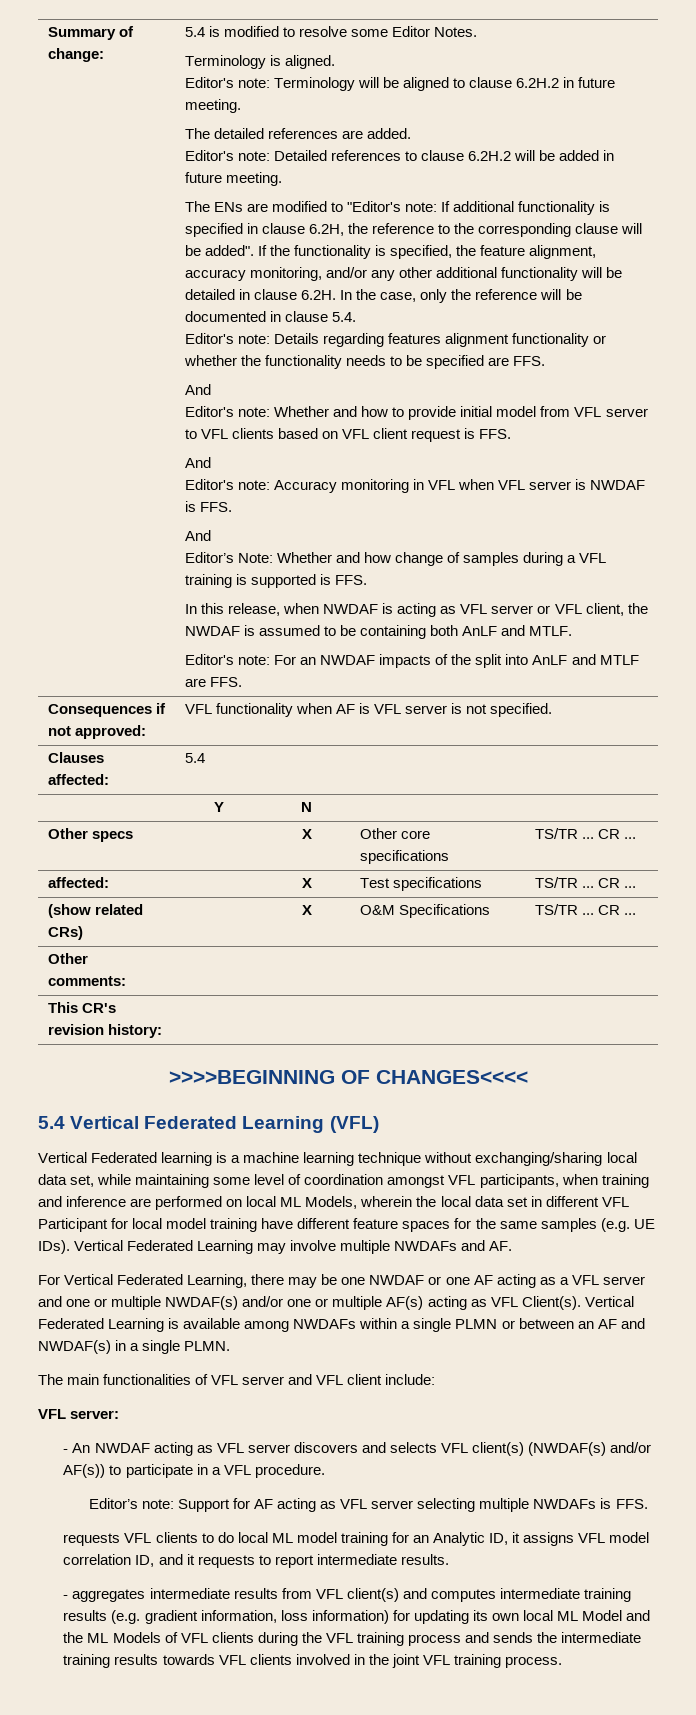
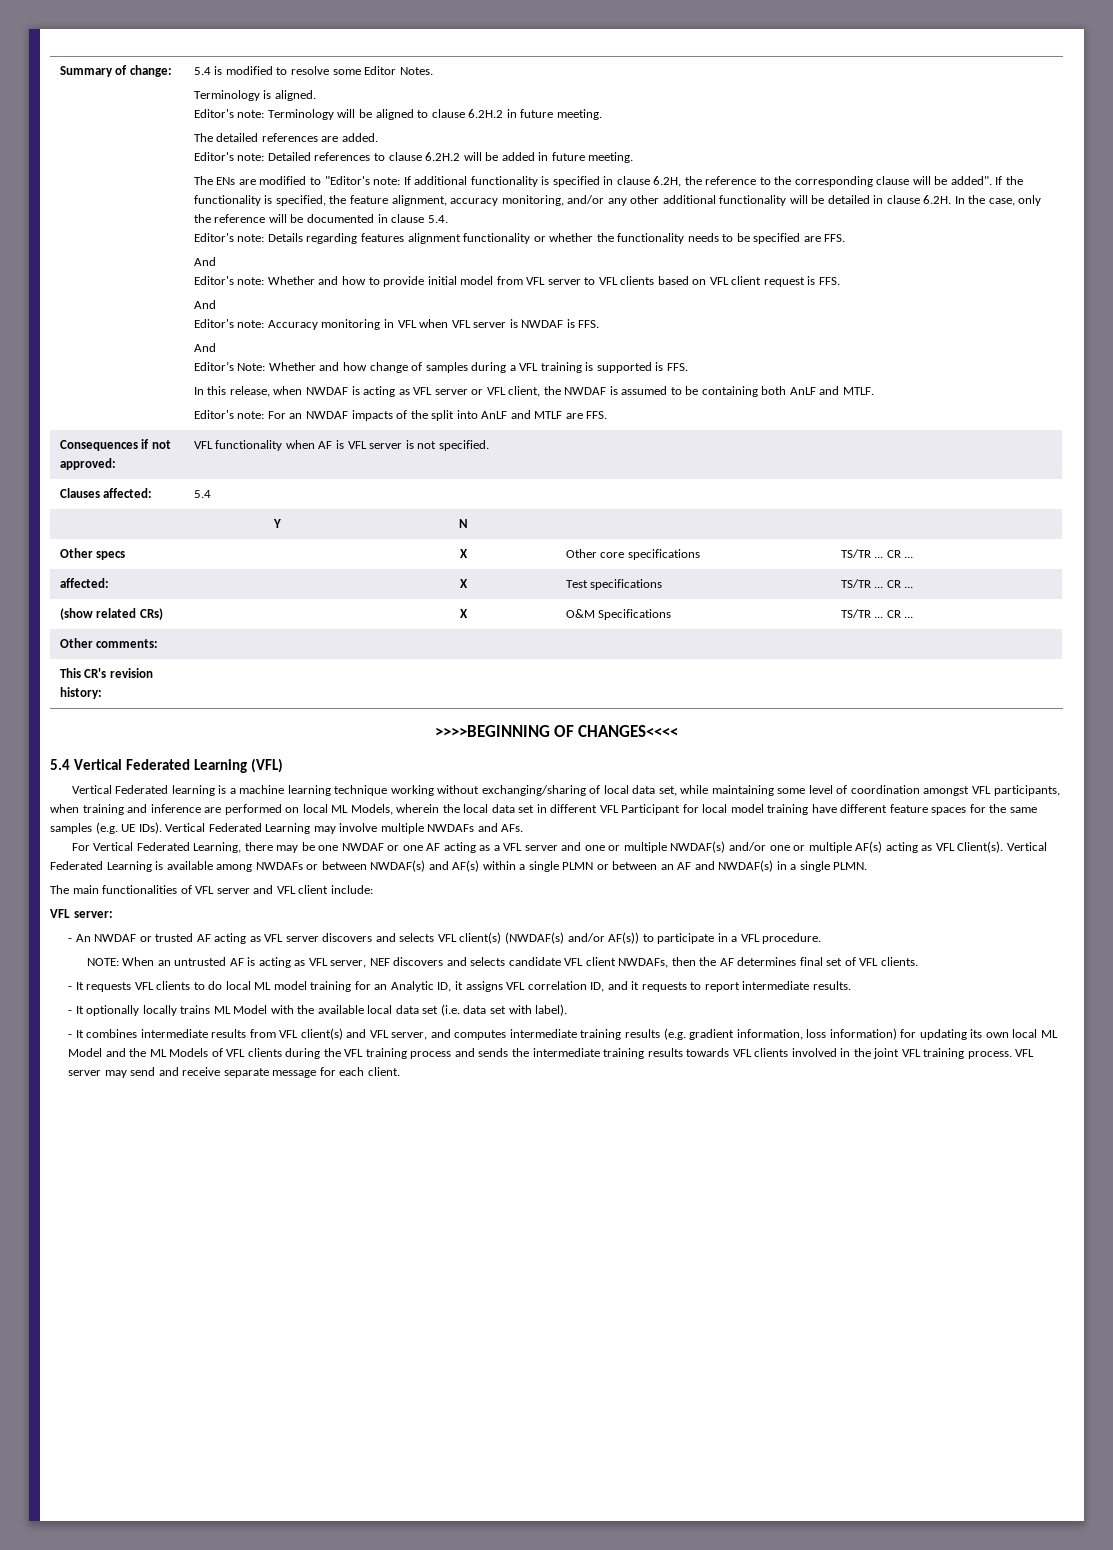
- Vertical Federated learning is a machine learning technique without exchanging/sharing local data set, while maintaining some level of coordination amongst VFL participants, when training and inference are performed on local ML Models, wherein the local data set in different VFL Participant for local model training have different feature spaces for the same samples (e.g. UE IDs).
+ Vertical Federated learning is a machine learning technique working without exchanging/sharing of local data set, while maintaining some level of coordination amongst VFL participants, when training and inference are performed on local ML Models, wherein the local data set in different VFL Participant for local model training have different feature spaces for the same samples (e.g. UE IDs).
- Vertical Federated Learning may involve multiple NWDAFs and AF.
+ Vertical Federated Learning may involve multiple NWDAFs and AFs.
- Vertical Federated Learning is available among NWDAFs within a single PLMN or between an AF and NWDAF(s) in a single PLMN.
+ Vertical Federated Learning is available among NWDAFs or between NWDAF(s) and AF(s) within a single PLMN or between an AF and NWDAF(s) in a single PLMN.
- - An NWDAF acting as VFL server discovers and selects VFL client(s) (NWDAF(s) and/or AF(s)) to participate in a VFL procedure.
+ - An NWDAF or trusted AF acting as VFL server discovers and selects VFL client(s) (NWDAF(s) and/or AF(s)) to participate in a VFL procedure.
- Editor’s note: Support for AF acting as VFL server selecting multiple NWDAFs is FFS.
- requests VFL clients to do local ML model training for an Analytic ID, it assigns VFL model correlation ID, and it requests to report intermediate results.
+ NOTE: When an untrusted AF is acting as VFL server, NEF discovers and selects candidate VFL client NWDAFs, then the AF determines final set of VFL clients.
+ - It requests VFL clients to do local ML model training for an Analytic ID, it assigns VFL correlation ID, and it requests to report intermediate results.
- - aggregates intermediate results from VFL client(s) and computes intermediate training results (e.g. gradient information, loss information) for updating its own local ML Model and the ML Models of VFL clients during the VFL training process and sends the intermediate training results towards VFL clients involved in the joint VFL training process.
+ - It optionally locally trains ML Model with the available local data set (i.e. data set with label).
+ - It combines intermediate results from VFL client(s) and VFL server, and computes intermediate training results (e.g. gradient information, loss information) for updating its own local ML Model and the ML Models of VFL clients during the VFL training process and sends the intermediate training results towards VFL clients involved in the joint VFL training process.
+ VFL server may send and receive separate message for each client.

